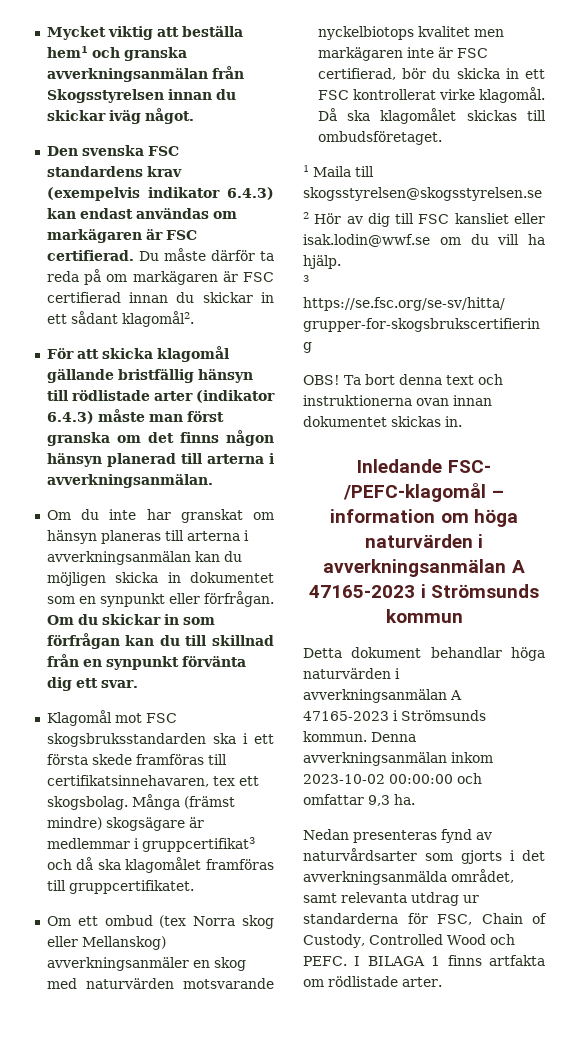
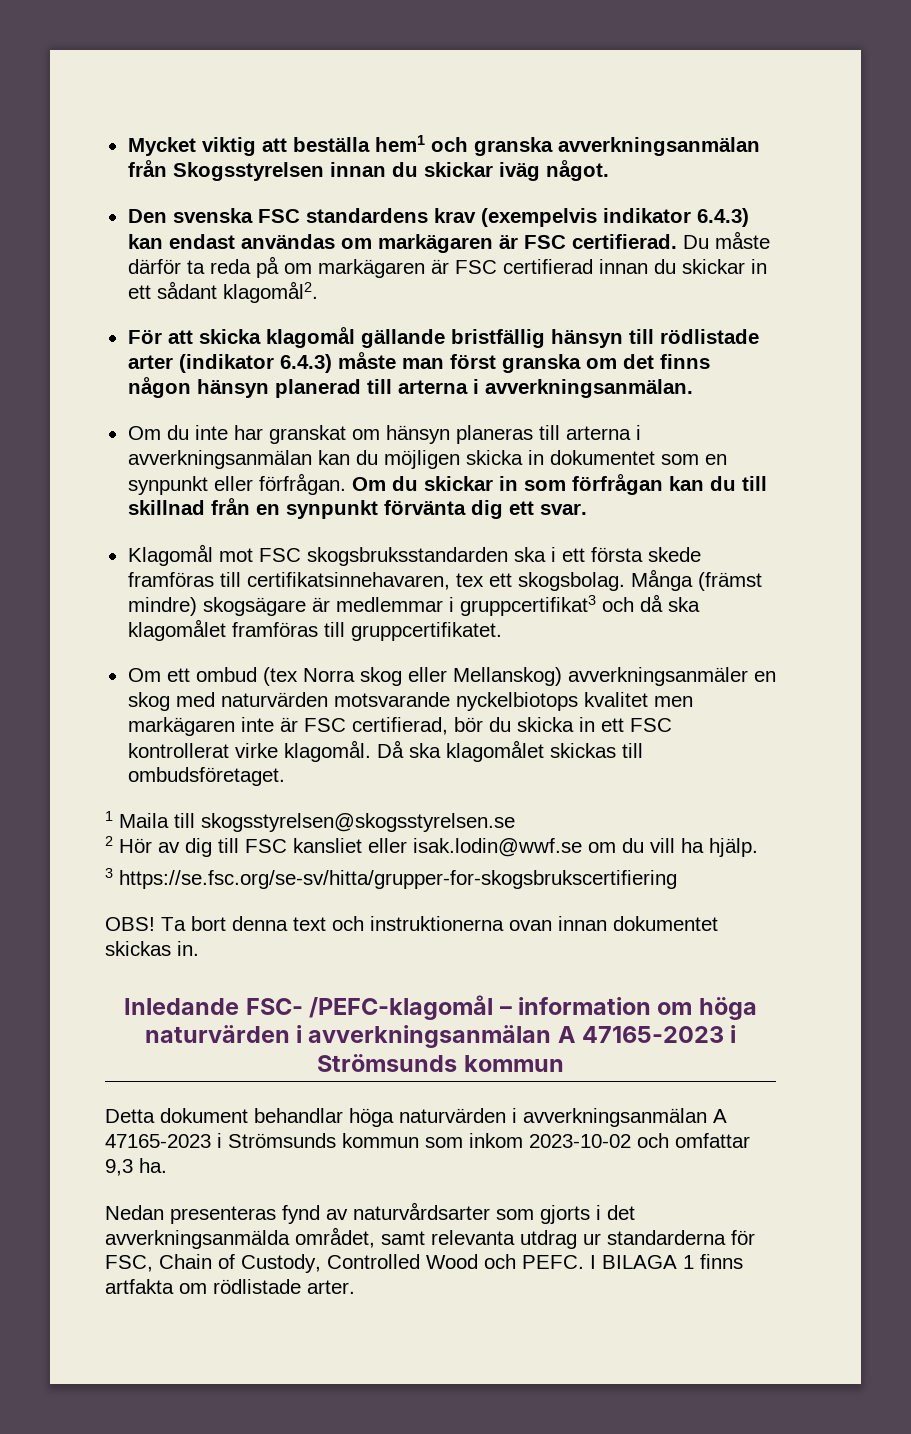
- Detta dokument behandlar höga naturvärden i avverkningsanmälan A 47165-2023 i Strömsunds kommun. Denna avverkningsanmälan inkom 2023-10-02 00:00:00 och omfattar 9,3 ha.
+ Detta dokument behandlar höga naturvärden i avverkningsanmälan A 47165-2023 i Strömsunds kommun som inkom 2023-10-02 och omfattar 9,3 ha.

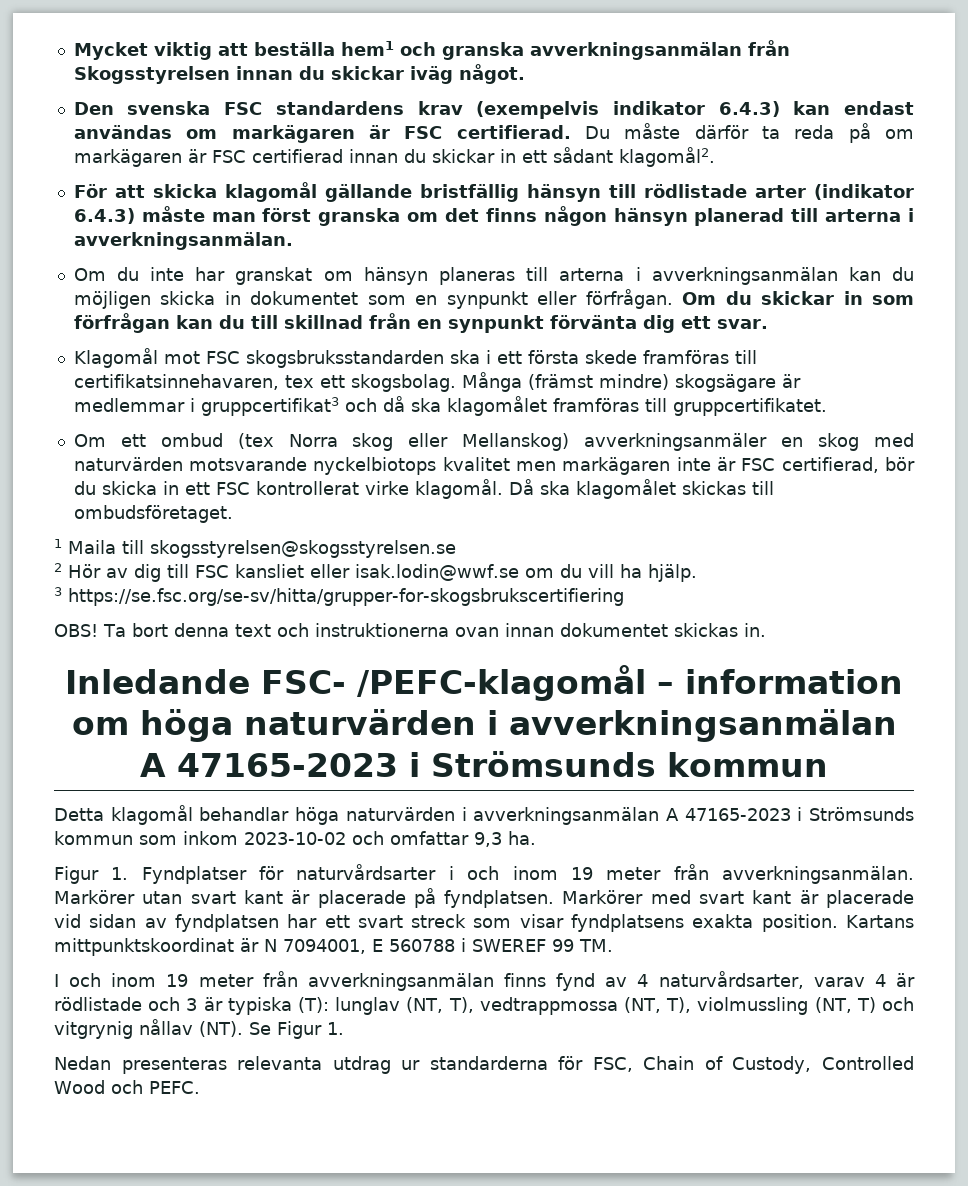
- Detta dokument behandlar höga naturvärden i avverkningsanmälan A 47165-2023 i Strömsunds kommun som inkom 2023-10-02 och omfattar 9,3 ha.
+ Detta klagomål behandlar höga naturvärden i avverkningsanmälan A 47165-2023 i Strömsunds kommun som inkom 2023-10-02 och omfattar 9,3 ha.
- Nedan presenteras fynd av naturvårdsarter som gjorts i det avverkningsanmälda området, samt relevanta utdrag ur standarderna för FSC, Chain of Custody, Controlled Wood och PEFC. I BILAGA 1 finns artfakta om rödlistade arter.
+ Figur 1. Fyndplatser för naturvårdsarter i och inom 19 meter från avverkningsanmälan. Markörer utan svart kant är placerade på fyndplatsen. Markörer med svart kant är placerade vid sidan av fyndplatsen har ett svart streck som visar fyndplatsens exakta position. Kartans mittpunktskoordinat är N 7094001, E 560788 i SWEREF 99 TM.
+ I och inom 19 meter från avverkningsanmälan finns fynd av 4 naturvårdsarter, varav 4 är rödlistade och 3 är typiska (T): lunglav (NT, T), vedtrappmossa (NT, T), violmussling (NT, T) och vitgrynig nållav (NT). Se Figur 1.
+ Nedan presenteras relevanta utdrag ur standarderna för FSC, Chain of Custody, Controlled Wood och PEFC.

